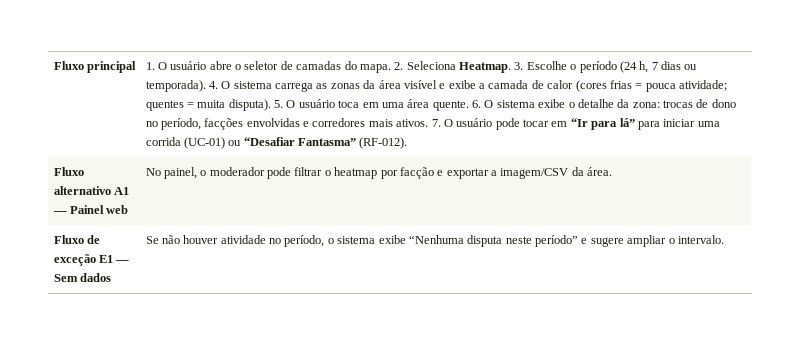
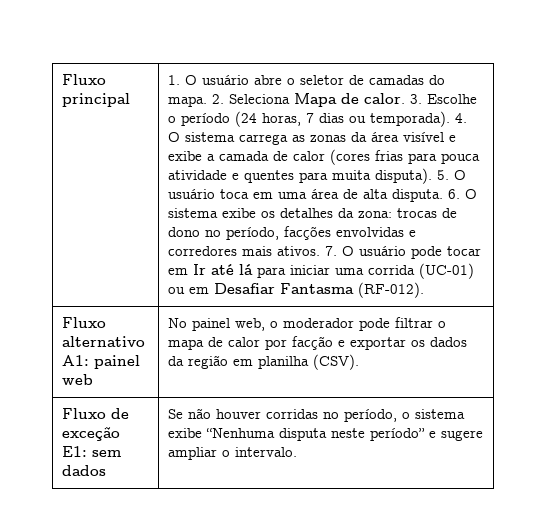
- 2. Seleciona Heatmap.
+ 2. Seleciona Mapa de calor.
- 3. Escolhe o período (24 h, 7 dias ou temporada).
+ 3. Escolhe o período (24 horas, 7 dias ou temporada).
- 4. O sistema carrega as zonas da área visível e exibe a camada de calor (cores frias = pouca atividade; quentes = muita disputa).
+ 4. O sistema carrega as zonas da área visível e exibe a camada de calor (cores frias para pouca atividade e quentes para muita disputa).
- 5. O usuário toca em uma área quente.
+ 5. O usuário toca em uma área de alta disputa.
- 6. O sistema exibe o detalhe da zona: trocas de dono no período, facções envolvidas e corredores mais ativos.
+ 6. O sistema exibe os detalhes da zona: trocas de dono no período, facções envolvidas e corredores mais ativos.
- 7. O usuário pode tocar em “Ir para lá” para iniciar uma corrida (UC-01) ou “Desafiar Fantasma” (RF-012).
+ 7. O usuário pode tocar em Ir até lá para iniciar uma corrida (UC-01) ou em Desafiar Fantasma (RF-012).
- Fluxo alternativo A1 — Painel web | No painel, o moderador pode filtrar o heatmap por facção e exportar a imagem/CSV da área.
+ Fluxo alternativo A1: painel web | No painel web, o moderador pode filtrar o mapa de calor por facção e exportar os dados da região em planilha (CSV).
- Fluxo de exceção E1 — Sem dados | Se não houver atividade no período, o sistema exibe “Nenhuma disputa neste período” e sugere ampliar o intervalo.
+ Fluxo de exceção E1: sem dados | Se não houver corridas no período, o sistema exibe “Nenhuma disputa neste período” e sugere ampliar o intervalo.

